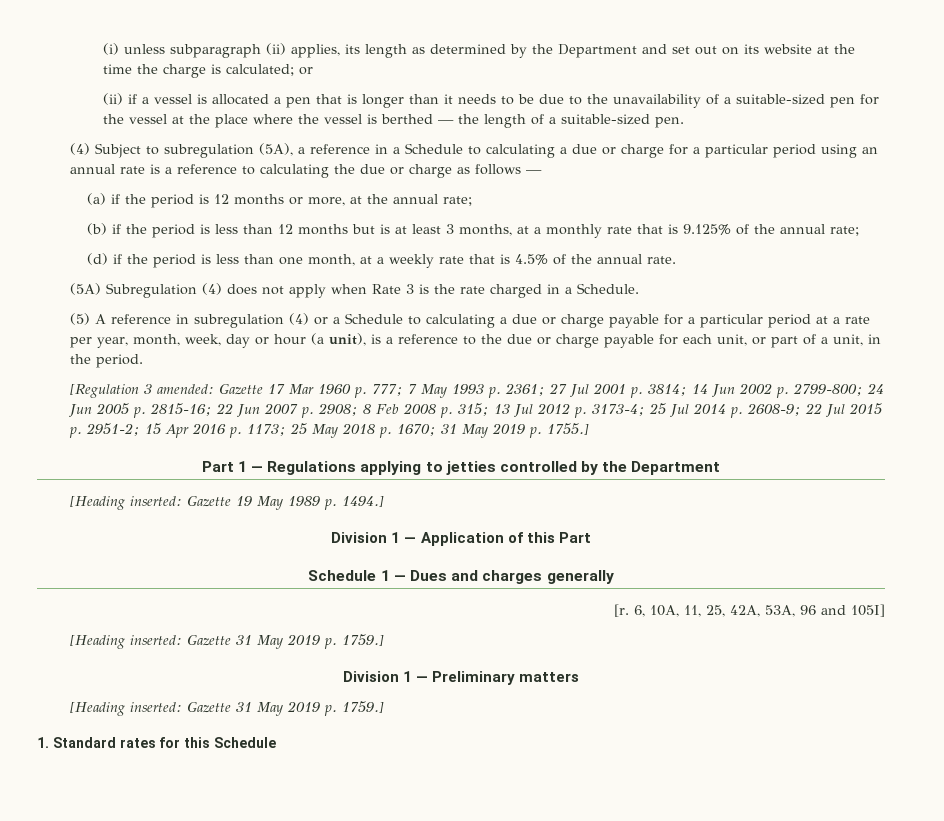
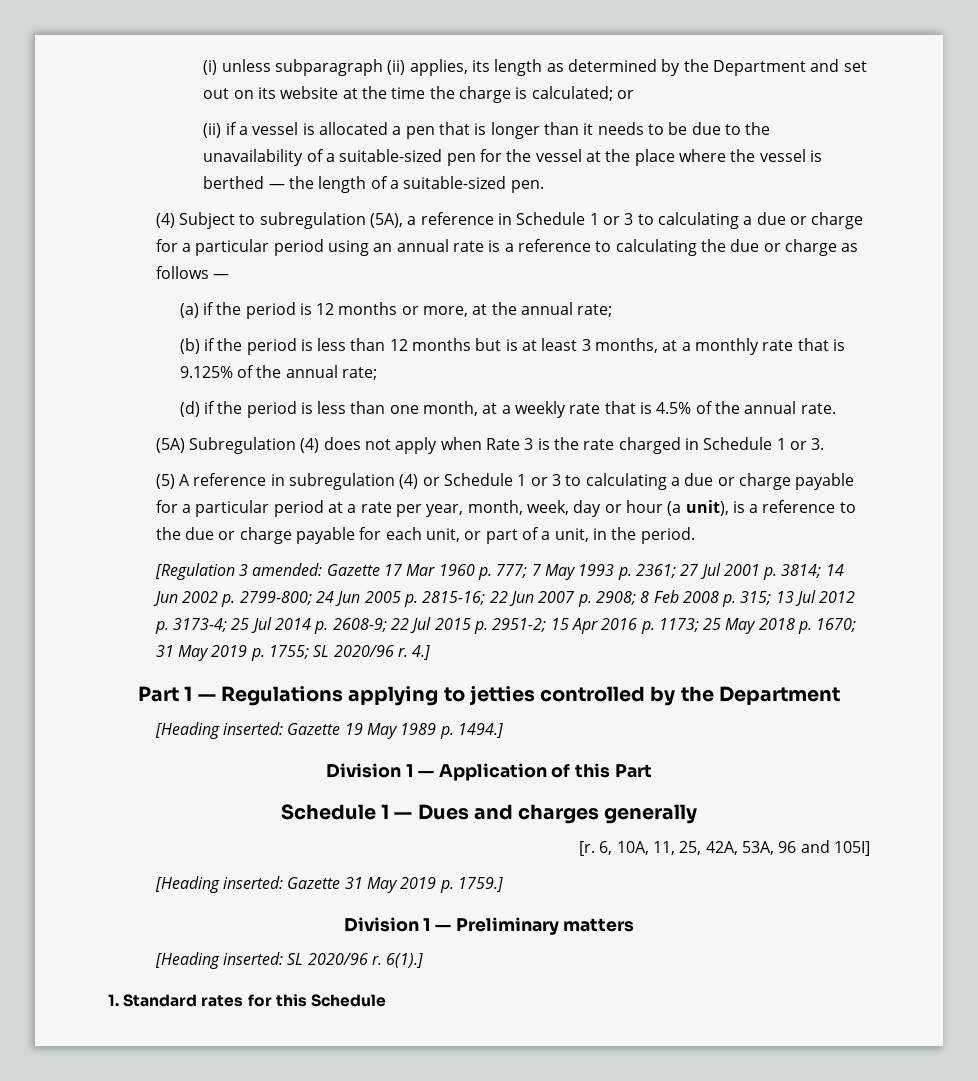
- (4) Subject to subregulation (5A), a reference in a Schedule to calculating a due or charge for a particular period using an annual rate is a reference to calculating the due or charge as follows —
+ (4) Subject to subregulation (5A), a reference in Schedule 1 or 3 to calculating a due or charge for a particular period using an annual rate is a reference to calculating the due or charge as follows —
- (5A) Subregulation (4) does not apply when Rate 3 is the rate charged in a Schedule.
+ (5A) Subregulation (4) does not apply when Rate 3 is the rate charged in Schedule 1 or 3.
- (5) A reference in subregulation (4) or a Schedule to calculating a due or charge payable for a particular period at a rate per year, month, week, day or hour (a unit), is a reference to the due or charge payable for each unit, or part of a unit, in the period.
+ (5) A reference in subregulation (4) or Schedule 1 or 3 to calculating a due or charge payable for a particular period at a rate per year, month, week, day or hour (a unit), is a reference to the due or charge payable for each unit, or part of a unit, in the period.
- 31 May 2019 p. 1755.]
+ 31 May 2019 p. 1755; SL 2020/96 r. 4.]
  Division 1 — Preliminary matters
- [Heading inserted: Gazette 31 May 2019 p. 1759.]
+ [Heading inserted: SL 2020/96 r. 6(1).]

